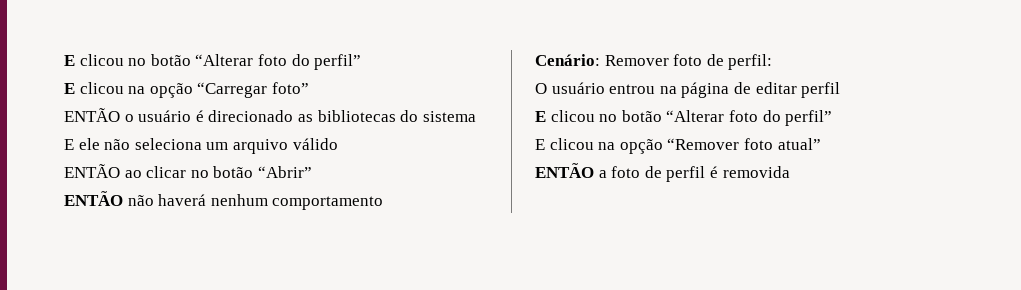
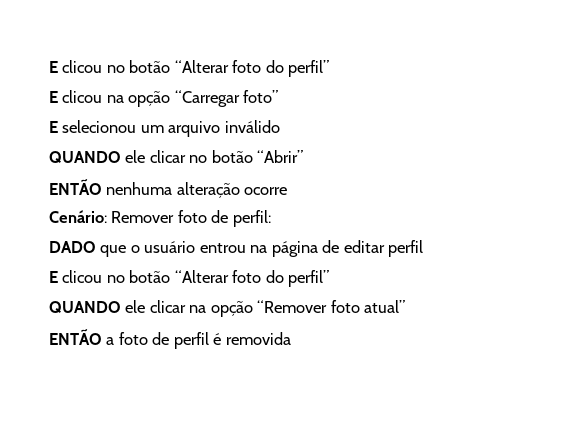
- ENTÃO o usuário é direcionado as bibliotecas do sistema
- E ele não seleciona um arquivo válido
- ENTÃO ao clicar no botão “Abrir”
+ E selecionou um arquivo inválido
+ QUANDO ele clicar no botão “Abrir”
- ENTÃO não haverá nenhum comportamento
+ ENTÃO nenhuma alteração ocorre
- O usuário entrou na página de editar perfil
+ DADO que o usuário entrou na página de editar perfil
- E clicou na opção “Remover foto atual”
+ QUANDO ele clicar na opção “Remover foto atual”

